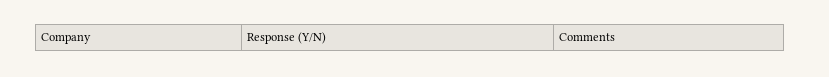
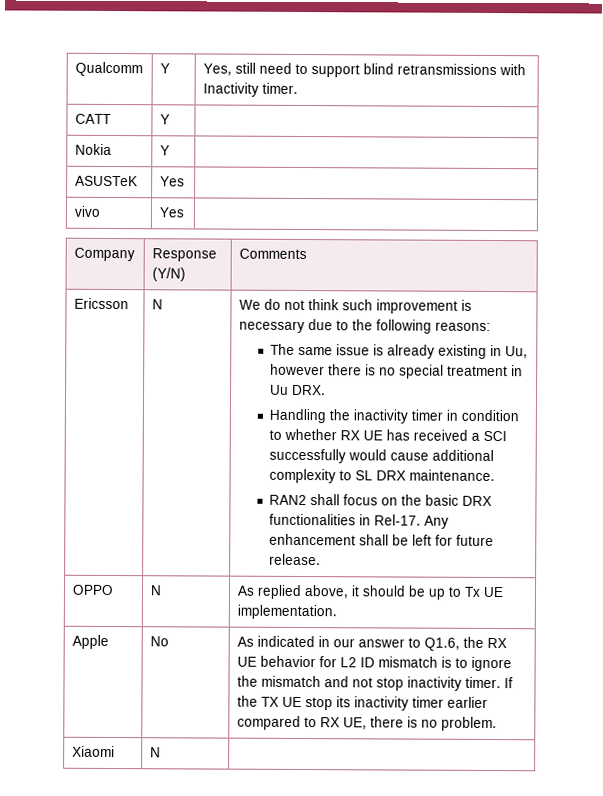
+ Qualcomm | Y | Yes, still need to support blind retransmissions with Inactivity timer.
+ CATT | Y |
+ Nokia | Y |
+ ASUSTeK | Yes |
+ vivo | Yes |
  Company | Response (Y/N) | Comments
+ Ericsson | N | We do not think such improvement is necessary due to the following reasons:
+ The same issue is already existing in Uu, however there is no special treatment in Uu DRX.
+ Handling the inactivity timer in condition to whether RX UE has received a SCI successfully would cause additional complexity to SL DRX maintenance.
+ RAN2 shall focus on the basic DRX functionalities in Rel-17. Any enhancement shall be left for future release.
+ OPPO | N | As replied above, it should be up to Tx UE implementation.
+ Apple | No | As indicated in our answer to Q1.6, the RX UE behavior for L2 ID mismatch is to ignore the mismatch and not stop inactivity timer. If the TX UE stop its inactivity timer earlier compared to RX UE, there is no problem.
+ Xiaomi | N |

